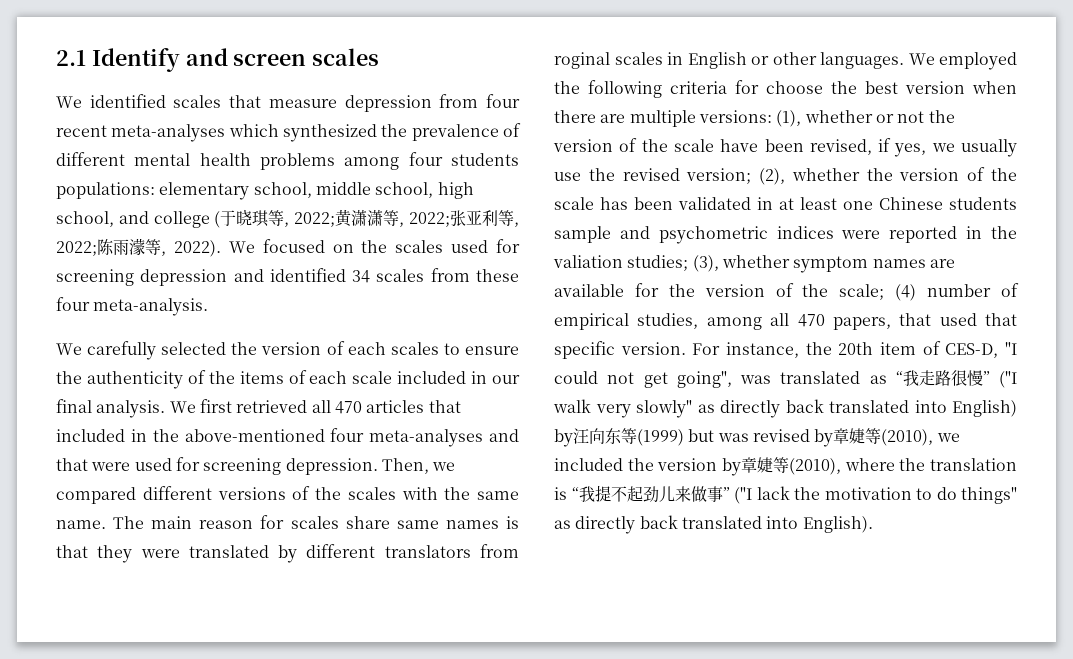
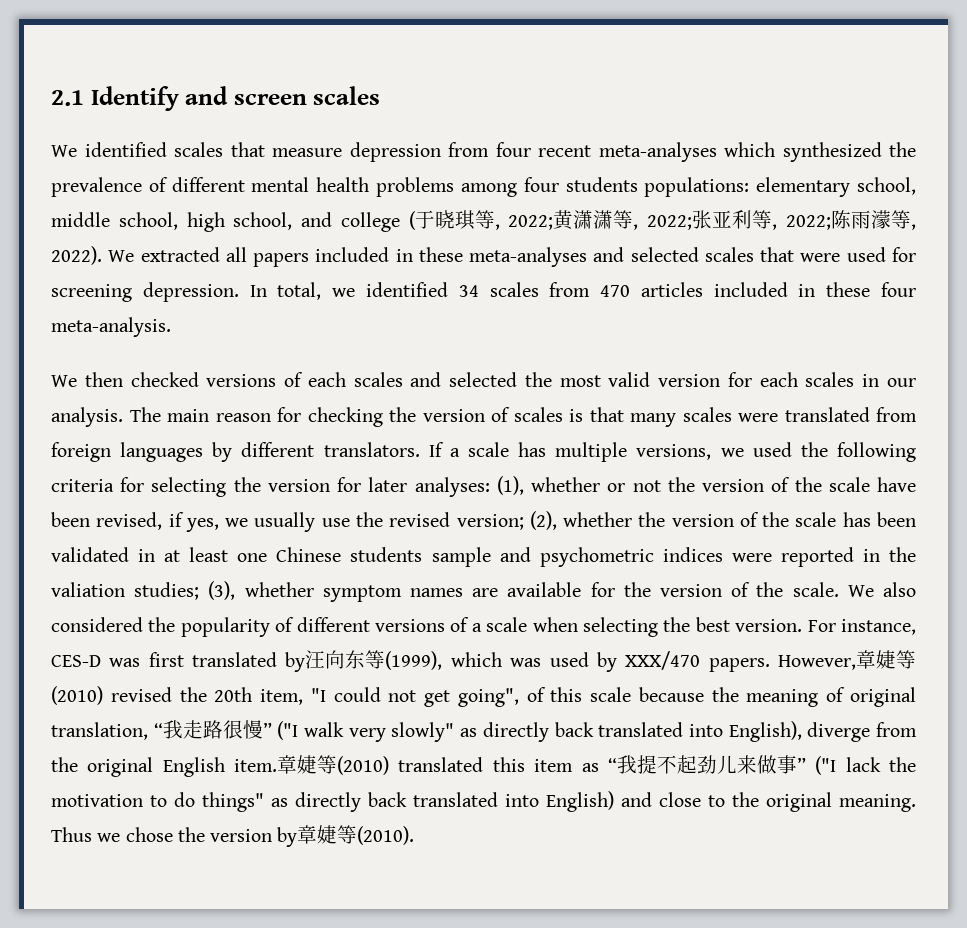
- We focused on the scales used for screening depression and identified 34 scales from these four meta-analysis.
- We carefully selected the version of each scales to ensure the authenticity of the items of each scale included in our final analysis. We first retrieved all 470 articles that included in the above-mentioned four meta-analyses and that were used for screening depression.
+ We extracted all papers included in these meta-analyses and selected scales that were used for screening depression.
- Then, we compared different versions of the scales with the same name. The main reason for scales share same names is that they were translated by different translators from roginal scales in English or other languages. We employed the following criteria for choose the best version when there are multiple versions:
+ In total, we identified 34 scales from 470 articles included in these four meta-analysis.
+ We then checked versions of each scales and selected the most valid version for each scales in our analysis. The main reason for checking the version of scales is that many scales were translated from foreign languages by different translators. If a scale has multiple versions, we used the following criteria for selecting the version for later analyses:
- (3), whether symptom names are available for the version of the scale; (4) number of empirical studies, among all 470 papers, that used that specific version. For instance, the 20th item of CES-D, "I could not get going", was translated as “我走路很慢” ("I walk very slowly" as directly back translated into English) by汪向东等(1999) but was revised by章婕等(2010), we included the version by章婕等(2010), where the translation is “我提不起劲儿来做事” ("I lack the motivation to do things" as directly back translated into English).
+ (3), whether symptom names are available for the version of the scale. We also considered the popularity of different versions of a scale when selecting the best version. For instance, CES-D was first translated by汪向东等(1999), which was used by XXX/470 papers. However,章婕等(2010) revised the 20th item, "I could not get going", of this scale because the meaning of original translation, “我走路很慢” ("I walk very slowly" as directly back translated into English), diverge from the original English item.章婕等(2010) translated this item as “我提不起劲儿来做事” ("I lack the motivation to do things" as directly back translated into English) and close to the original meaning. Thus we chose the version by章婕等(2010).

